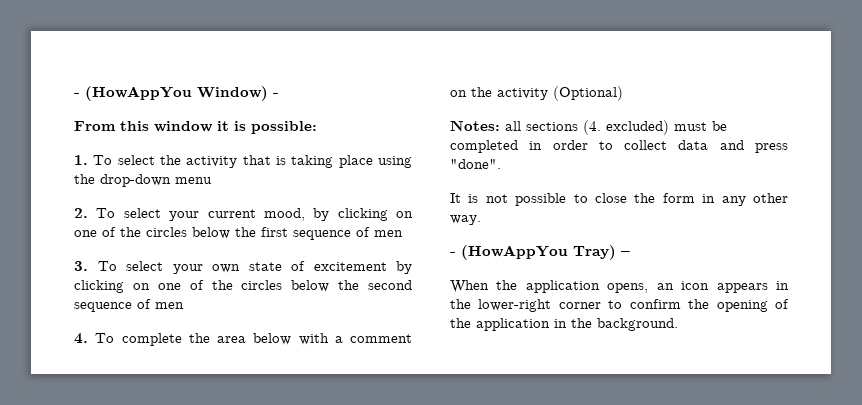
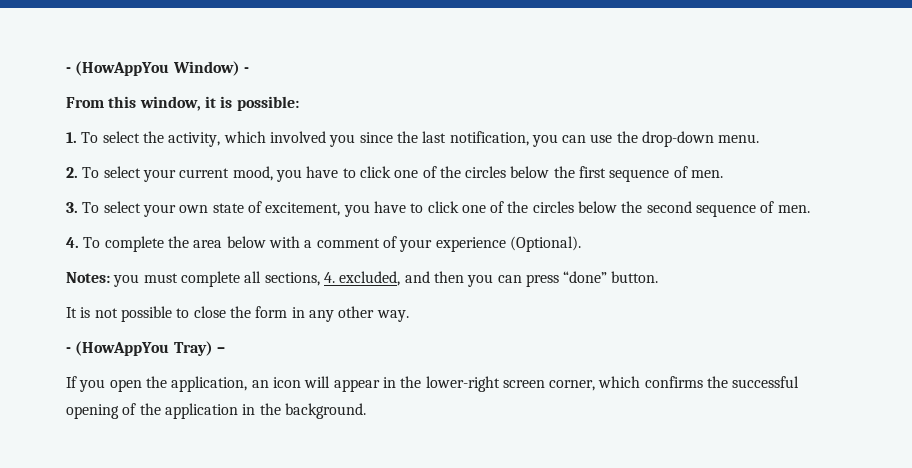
- From this window it is possible:
+ From this window, it is possible:
- 1. To select the activity that is taking place using the drop-down menu
+ 1. To select the activity, which involved you since the last notification, you can use the drop-down menu.
- 2. To select your current mood, by clicking on one of the circles below the first sequence of men
+ 2. To select your current mood, you have to click one of the circles below the first sequence of men.
- 3. To select your own state of excitement by clicking on one of the circles below the second sequence of men
+ 3. To select your own state of excitement, you have to click one of the circles below the second sequence of men.
- 4. To complete the area below with a comment on the activity (Optional)
- Notes: all sections (4. excluded) must be completed in order to collect data and press "done".
+ 4. To complete the area below with a comment of your experience (Optional).
+ Notes: you must complete all sections, 4. excluded, and then you can press “done” button.
- When the application opens, an icon appears in the lower-right corner to confirm the opening of the application in the background.
+ If you open the application, an icon will appear in the lower-right screen corner, which confirms the successful opening of the application in the background.

